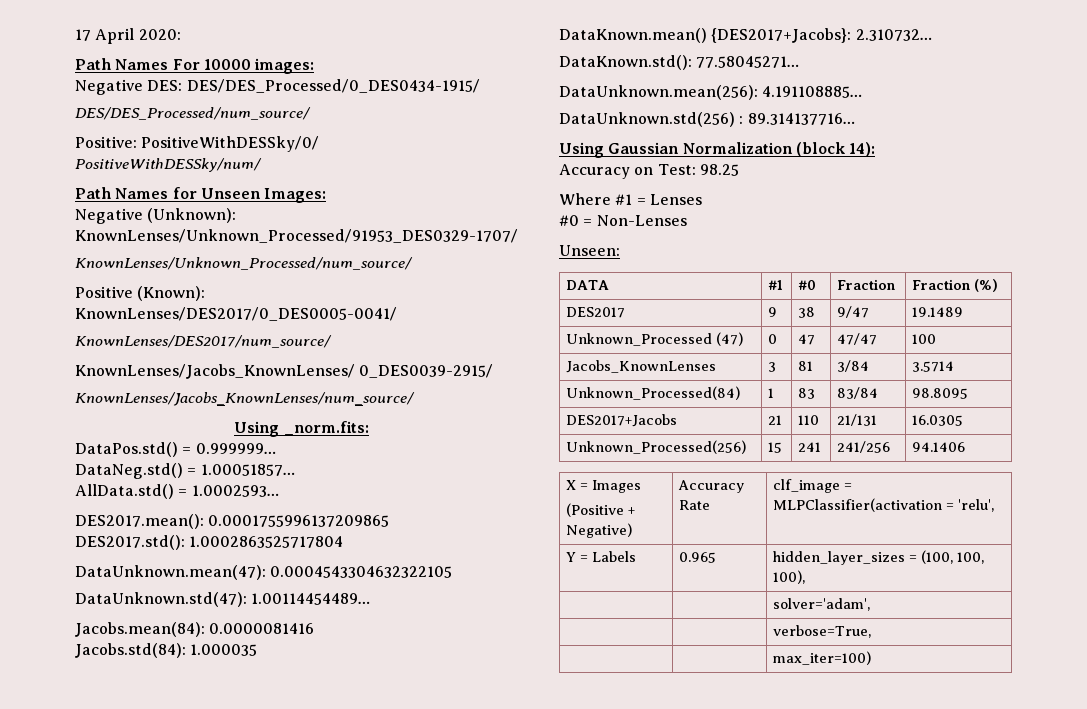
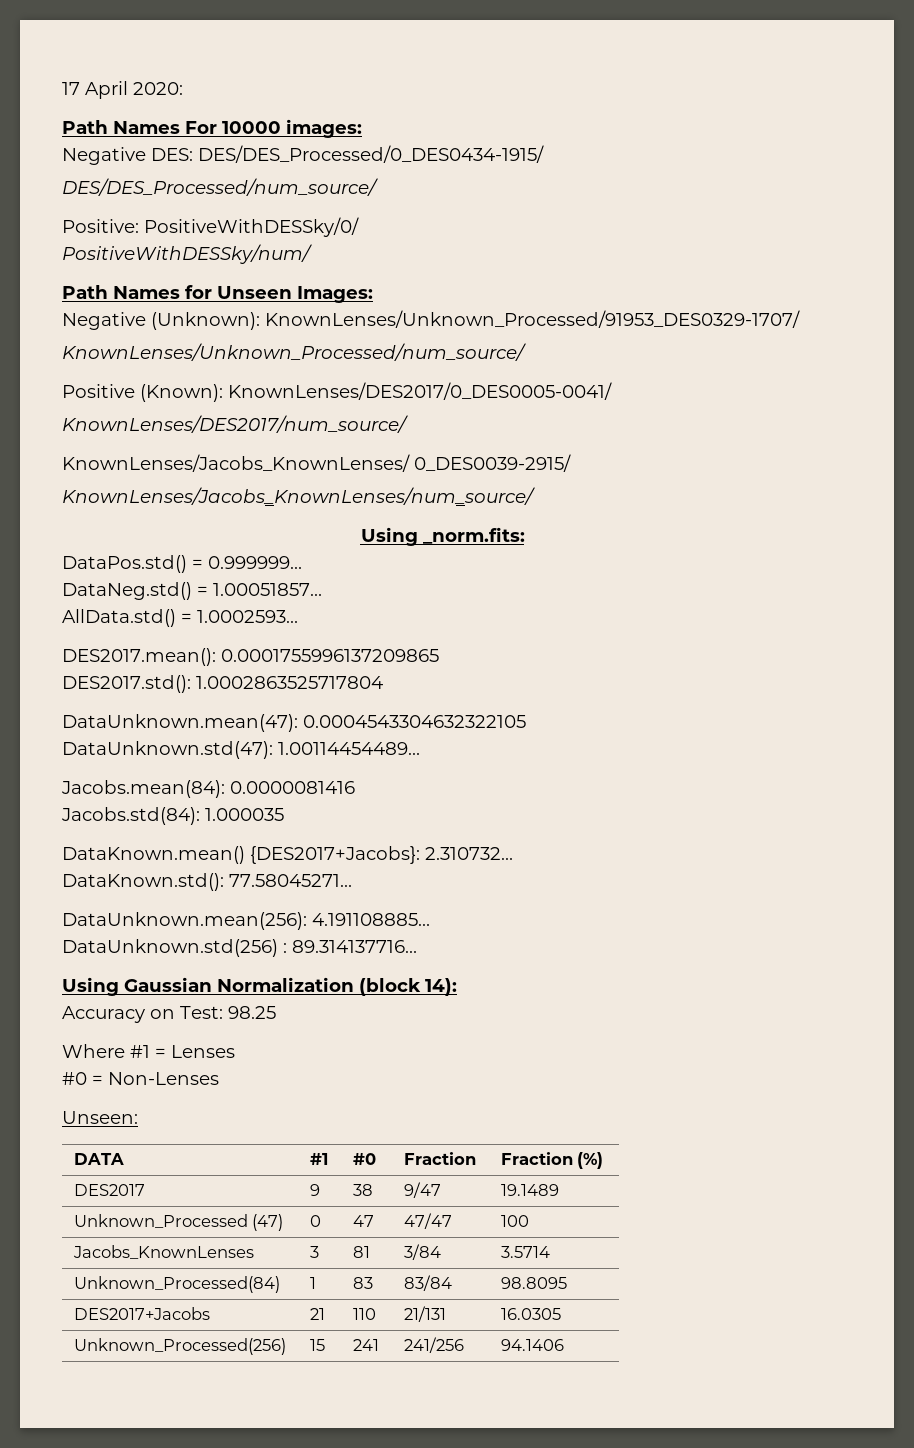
- X = Images
- (Positive + Negative) | Accuracy Rate | clf_image = MLPClassifier(activation = 'relu',
- Y = Labels | 0.965 | hidden_layer_sizes = (100, 100, 100),
- | | solver='adam',
- | | verbose=True,
- | | max_iter=100)

